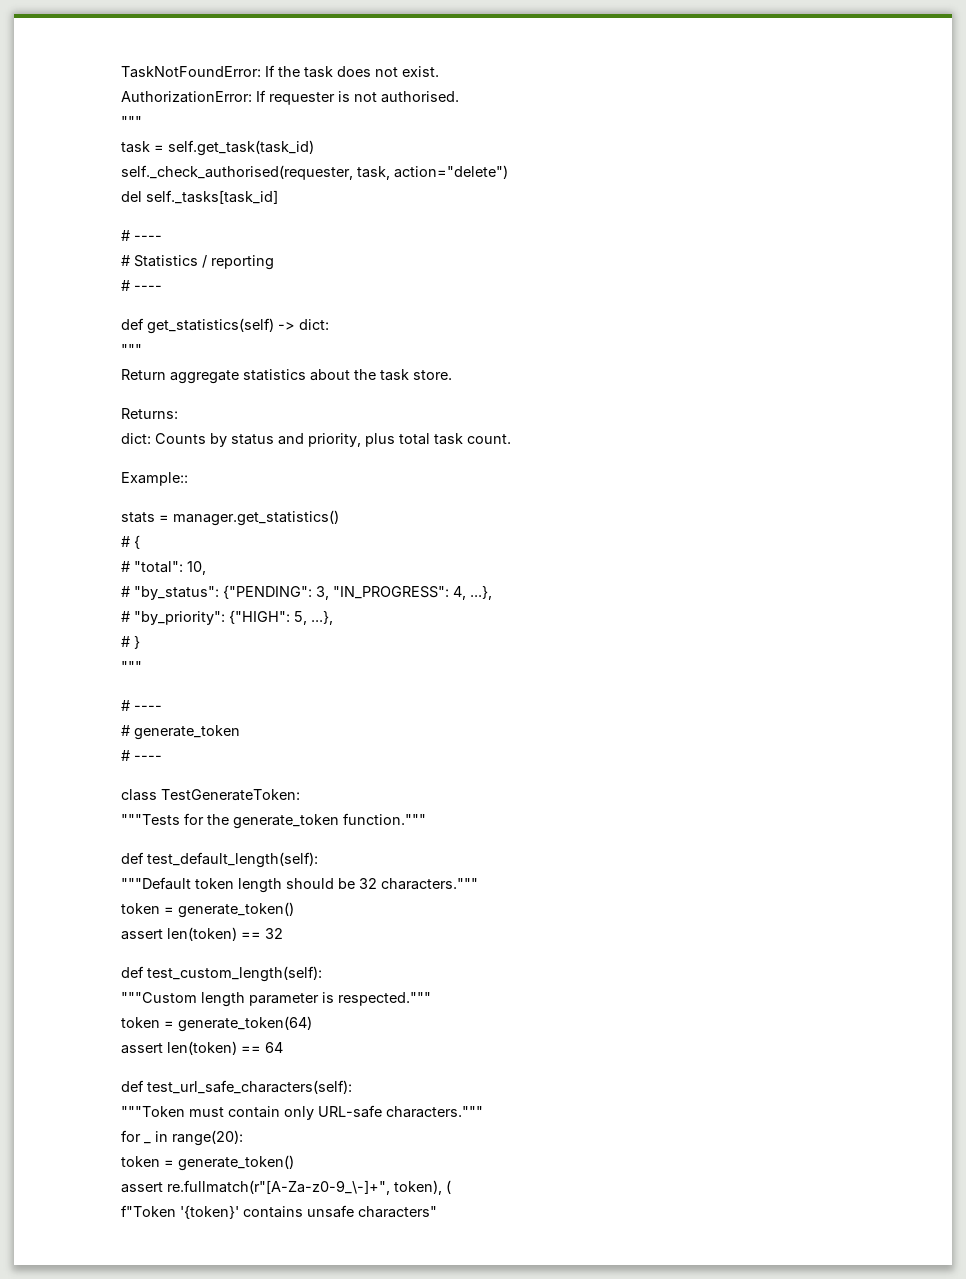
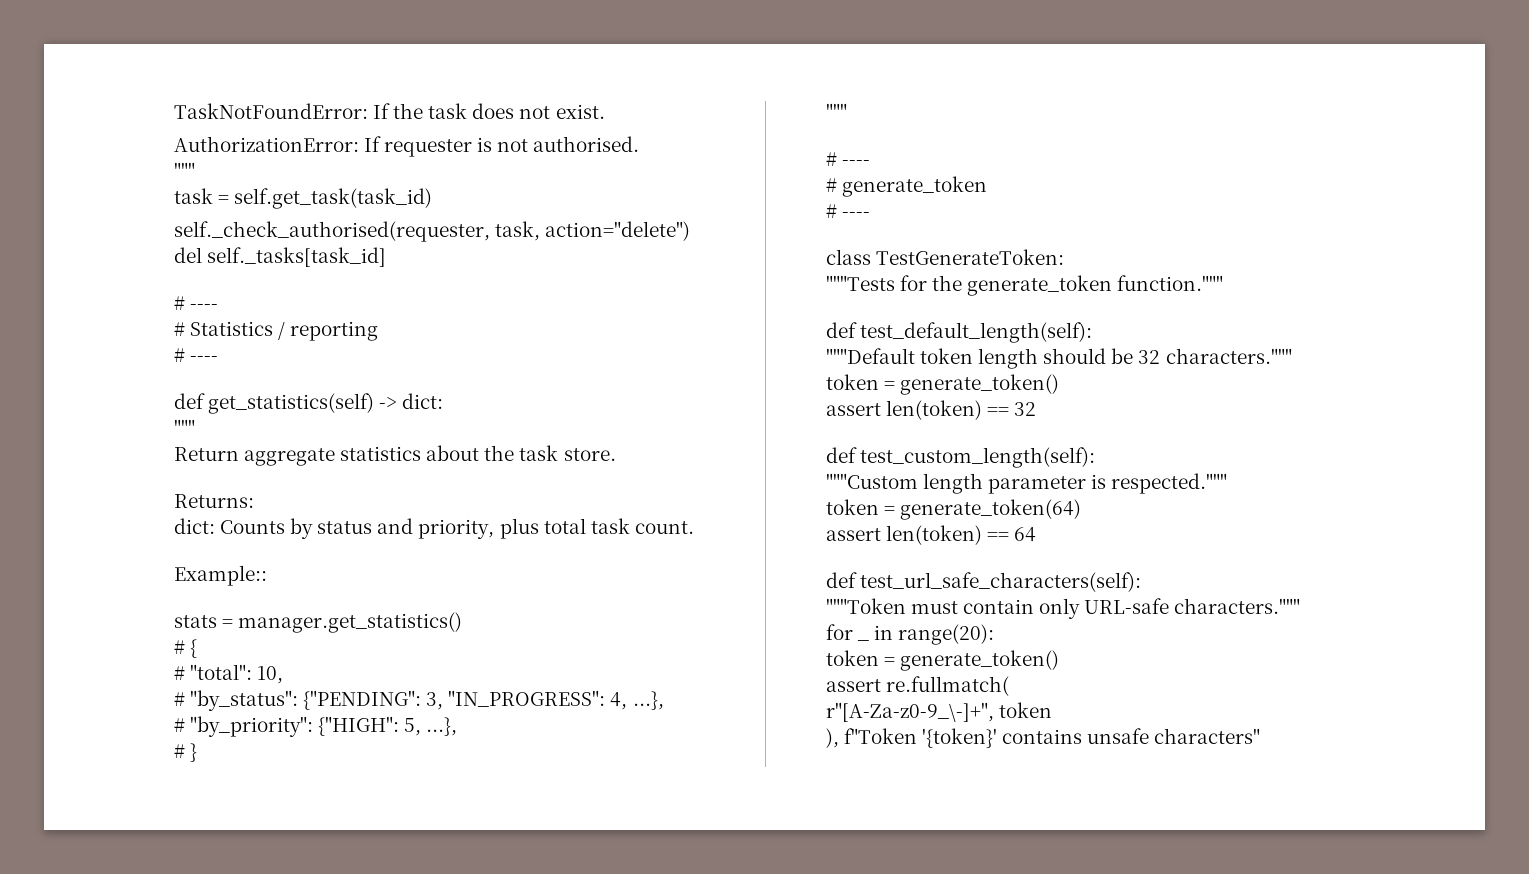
- assert re.fullmatch(r"[A-Za-z0-9_\-]+", token), (
- f"Token '{token}' contains unsafe characters"
+ assert re.fullmatch(
+ r"[A-Za-z0-9_\-]+", token
+ ), f"Token '{token}' contains unsafe characters"

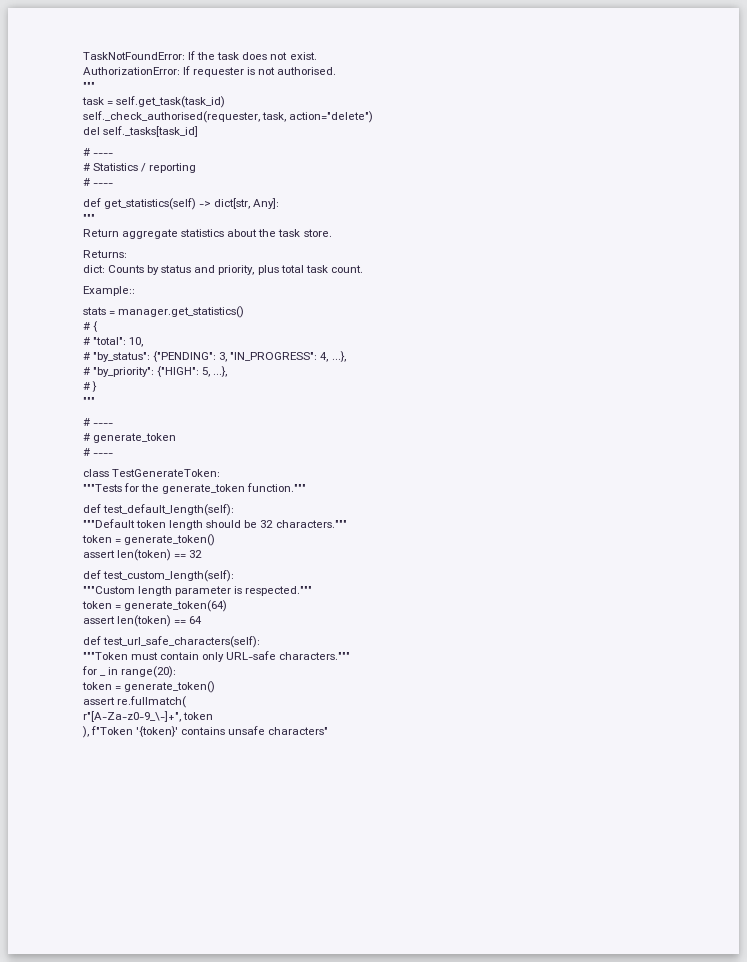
- def get_statistics(self) -> dict:
+ def get_statistics(self) -> dict[str, Any]:

